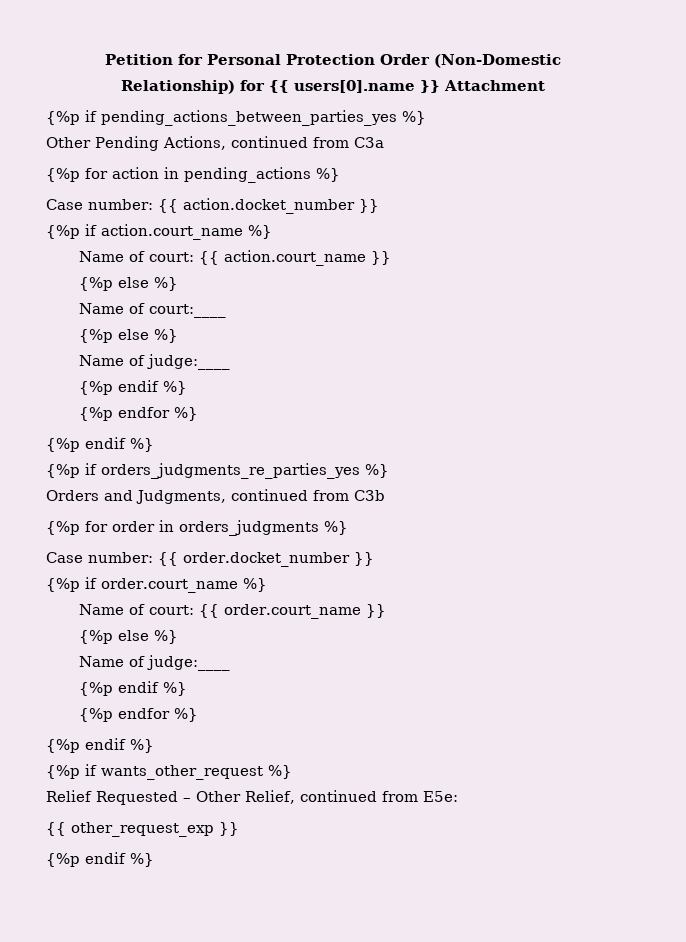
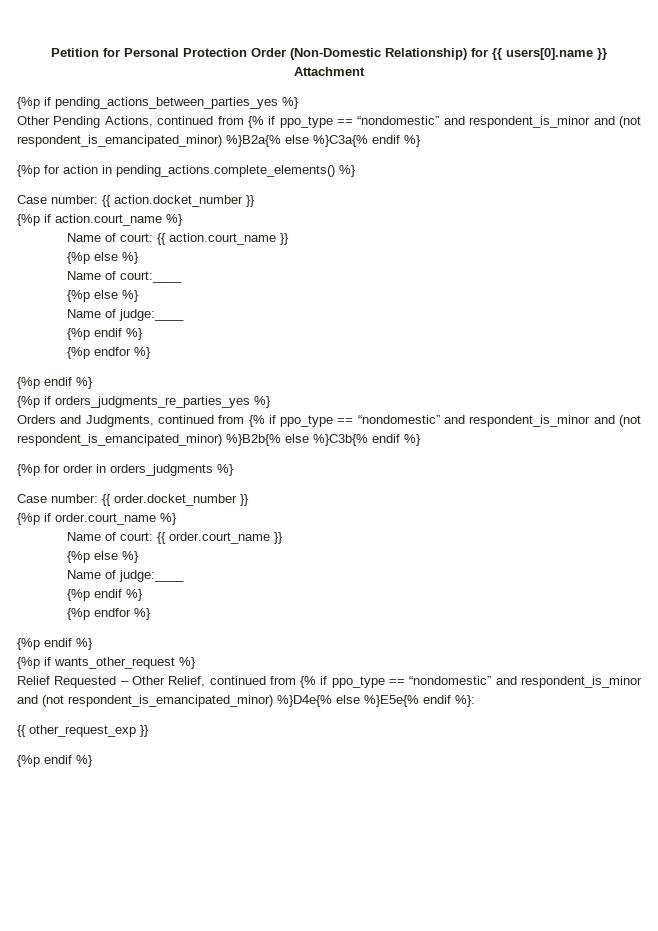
- Other Pending Actions, continued from C3a
+ Other Pending Actions, continued from {% if ppo_type == “nondomestic” and respondent_is_minor and (not respondent_is_emancipated_minor) %}B2a{% else %}C3a{% endif %}
- {%p for action in pending_actions %}
+ {%p for action in pending_actions.complete_elements() %}
- Orders and Judgments, continued from C3b
+ Orders and Judgments, continued from {% if ppo_type == “nondomestic” and respondent_is_minor and (not respondent_is_emancipated_minor) %}B2b{% else %}C3b{% endif %}
- Relief Requested – Other Relief, continued from E5e:
+ Relief Requested – Other Relief, continued from {% if ppo_type == “nondomestic” and respondent_is_minor and (not respondent_is_emancipated_minor) %}D4e{% else %}E5e{% endif %}:

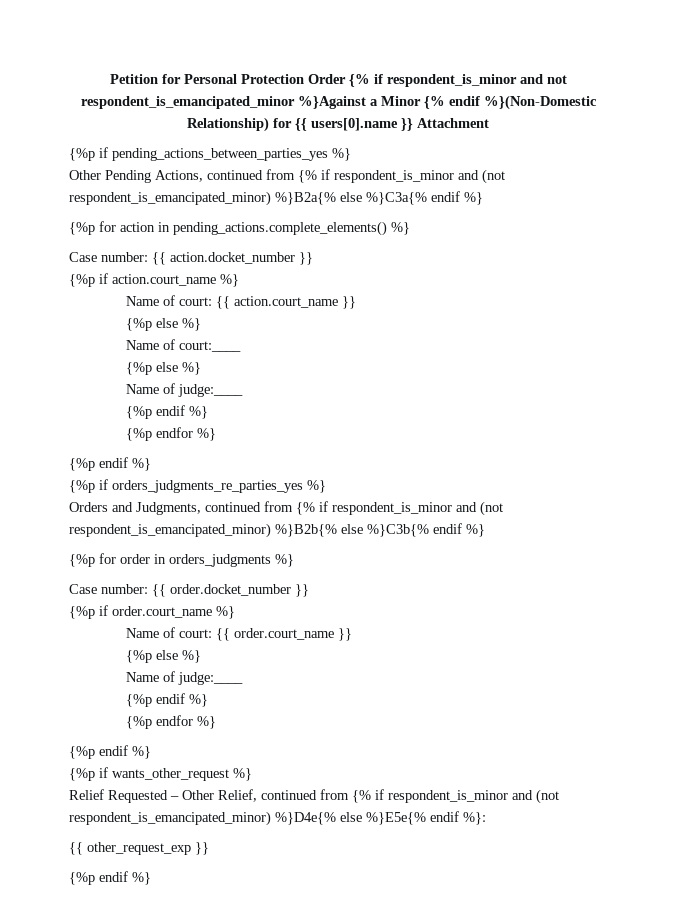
- Petition for Personal Protection Order (Non-Domestic Relationship) for {{ users[0].name }} Attachment
+ Petition for Personal Protection Order {% if respondent_is_minor and not respondent_is_emancipated_minor %}Against a Minor {% endif %}(Non-Domestic Relationship) for {{ users[0].name }} Attachment
- Other Pending Actions, continued from {% if ppo_type == “nondomestic” and respondent_is_minor and (not respondent_is_emancipated_minor) %}B2a{% else %}C3a{% endif %}
+ Other Pending Actions, continued from {% if respondent_is_minor and (not respondent_is_emancipated_minor) %}B2a{% else %}C3a{% endif %}
- Orders and Judgments, continued from {% if ppo_type == “nondomestic” and respondent_is_minor and (not respondent_is_emancipated_minor) %}B2b{% else %}C3b{% endif %}
+ Orders and Judgments, continued from {% if respondent_is_minor and (not respondent_is_emancipated_minor) %}B2b{% else %}C3b{% endif %}
- Relief Requested – Other Relief, continued from {% if ppo_type == “nondomestic” and respondent_is_minor and (not respondent_is_emancipated_minor) %}D4e{% else %}E5e{% endif %}:
+ Relief Requested – Other Relief, continued from {% if respondent_is_minor and (not respondent_is_emancipated_minor) %}D4e{% else %}E5e{% endif %}:

